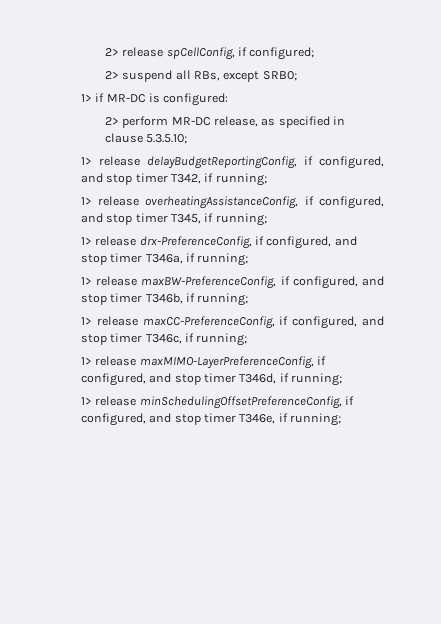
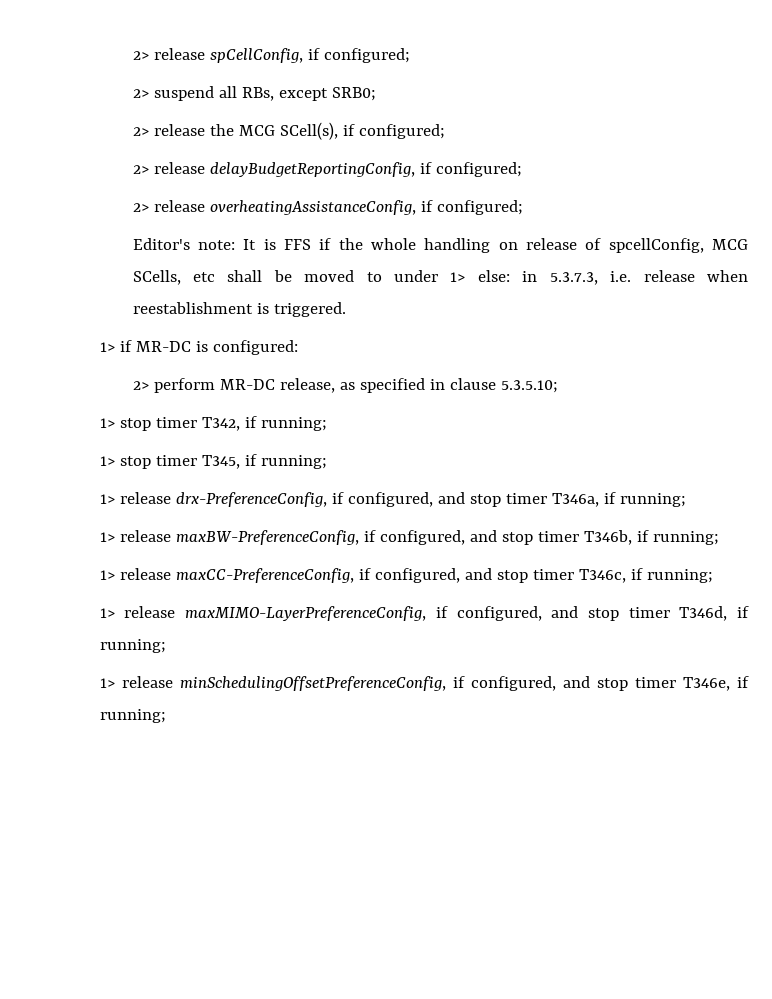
+ 2> release the MCG SCell(s), if configured;
+ 2> release delayBudgetReportingConfig, if configured;
+ 2> release overheatingAssistanceConfig, if configured;
+ Editor's note: It is FFS if the whole handling on release of spcellConfig, MCG SCells, etc shall be moved to under 1> else: in 5.3.7.3, i.e. release when reestablishment is triggered.
- 1> release delayBudgetReportingConfig, if configured, and stop timer T342, if running;
+ 1> stop timer T342, if running;
- 1> release overheatingAssistanceConfig, if configured, and stop timer T345, if running;
+ 1> stop timer T345, if running;

